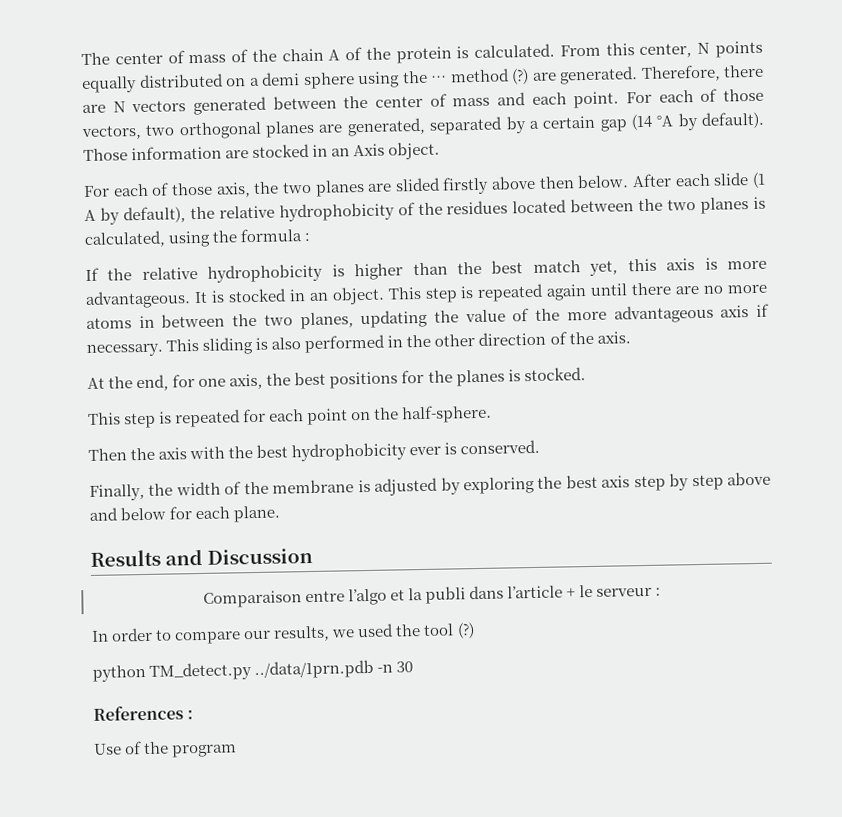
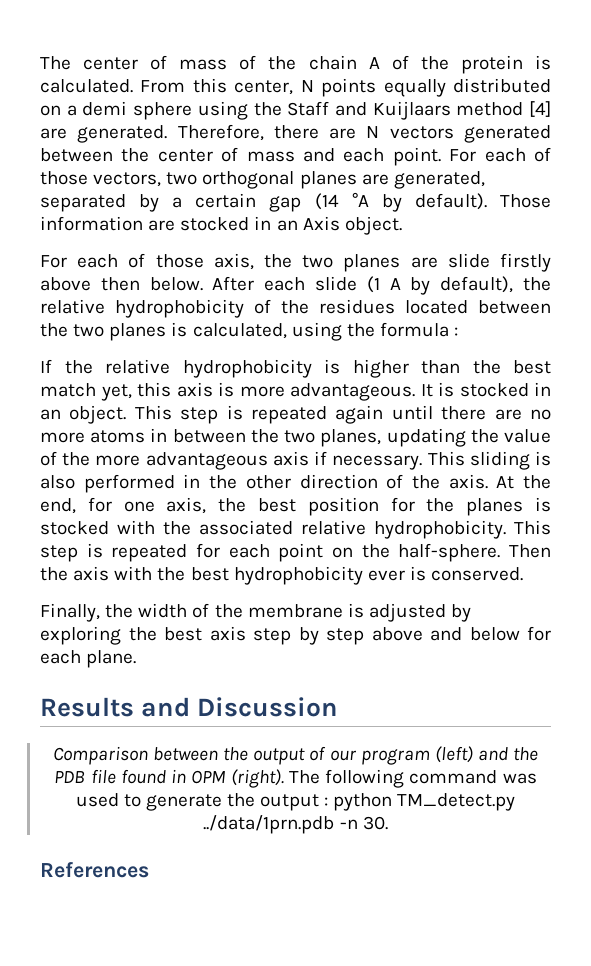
- From this center, N points equally distributed on a demi sphere using the … method (?) are generated.
+ From this center, N points equally distributed on a demi sphere using the Staff and Kuijlaars method [4] are generated.
- For each of those axis, the two planes are slided firstly above then below.
+ For each of those axis, the two planes are slide firstly above then below.
- This sliding is also performed in the other direction of the axis.
- At the end, for one axis, the best positions for the planes is stocked.
- This step is repeated for each point on the half-sphere.
- Then the axis with the best hydrophobicity ever is conserved.
+ This sliding is also performed in the other direction of the axis. At the end, for one axis, the best position for the planes is stocked with the associated relative hydrophobicity. This step is repeated for each point on the half-sphere. Then the axis with the best hydrophobicity ever is conserved.
- Comparaison entre l’algo et la publi dans l’article + le serveur :
- In order to compare our results, we used the tool (?)
- python TM_detect.py ../data/1prn.pdb -n 30
+ Comparison between the output of our program (left) and the PDB file found in OPM (right). The following command was used to generate the output : python TM_detect.py ../data/1prn.pdb -n 30.
- References :
- Use of the program
+ References

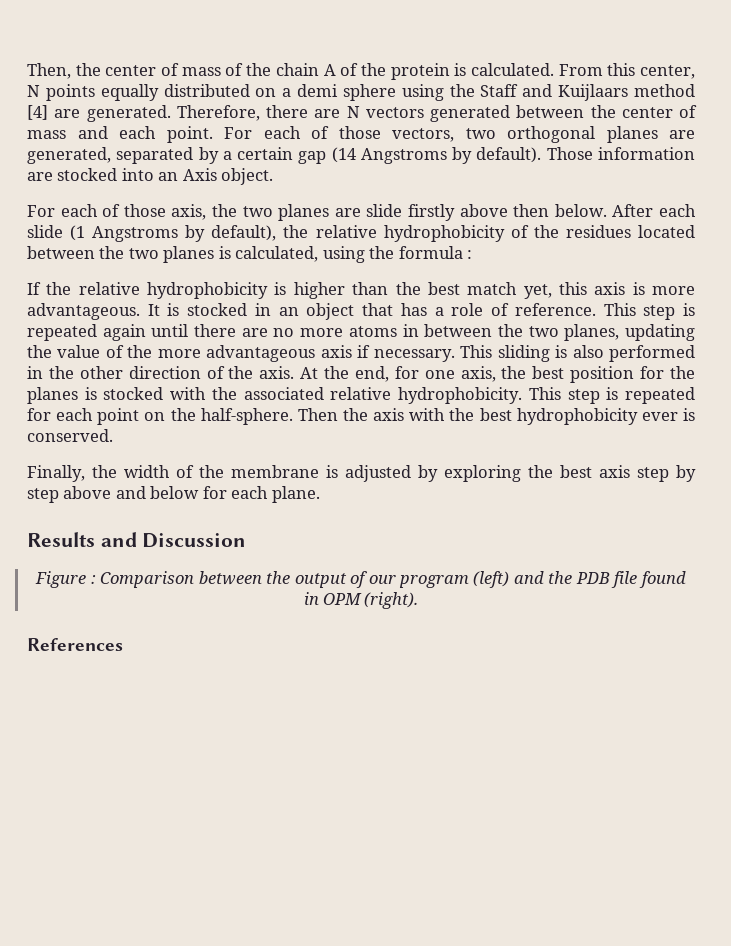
- The center of mass of the chain A of the protein is calculated.
+ Then, the center of mass of the chain A of the protein is calculated.
- For each of those vectors, two orthogonal planes are generated, separated by a certain gap (14 °A by default).
+ For each of those vectors, two orthogonal planes are generated, separated by a certain gap (14 Angstroms by default).
- Those information are stocked in an Axis object.
+ Those information are stocked into an Axis object.
- After each slide (1 A by default), the relative hydrophobicity of the residues located between the two planes is calculated, using the formula :
+ After each slide (1 Angstroms by default), the relative hydrophobicity of the residues located between the two planes is calculated, using the formula :
- It is stocked in an object.
+ It is stocked in an object that has a role of reference.
- Comparison between the output of our program (left) and the PDB file found in OPM (right). The following command was used to generate the output : python TM_detect.py ../data/1prn.pdb -n 30.
+ Figure : Comparison between the output of our program (left) and the PDB file found in OPM (right).

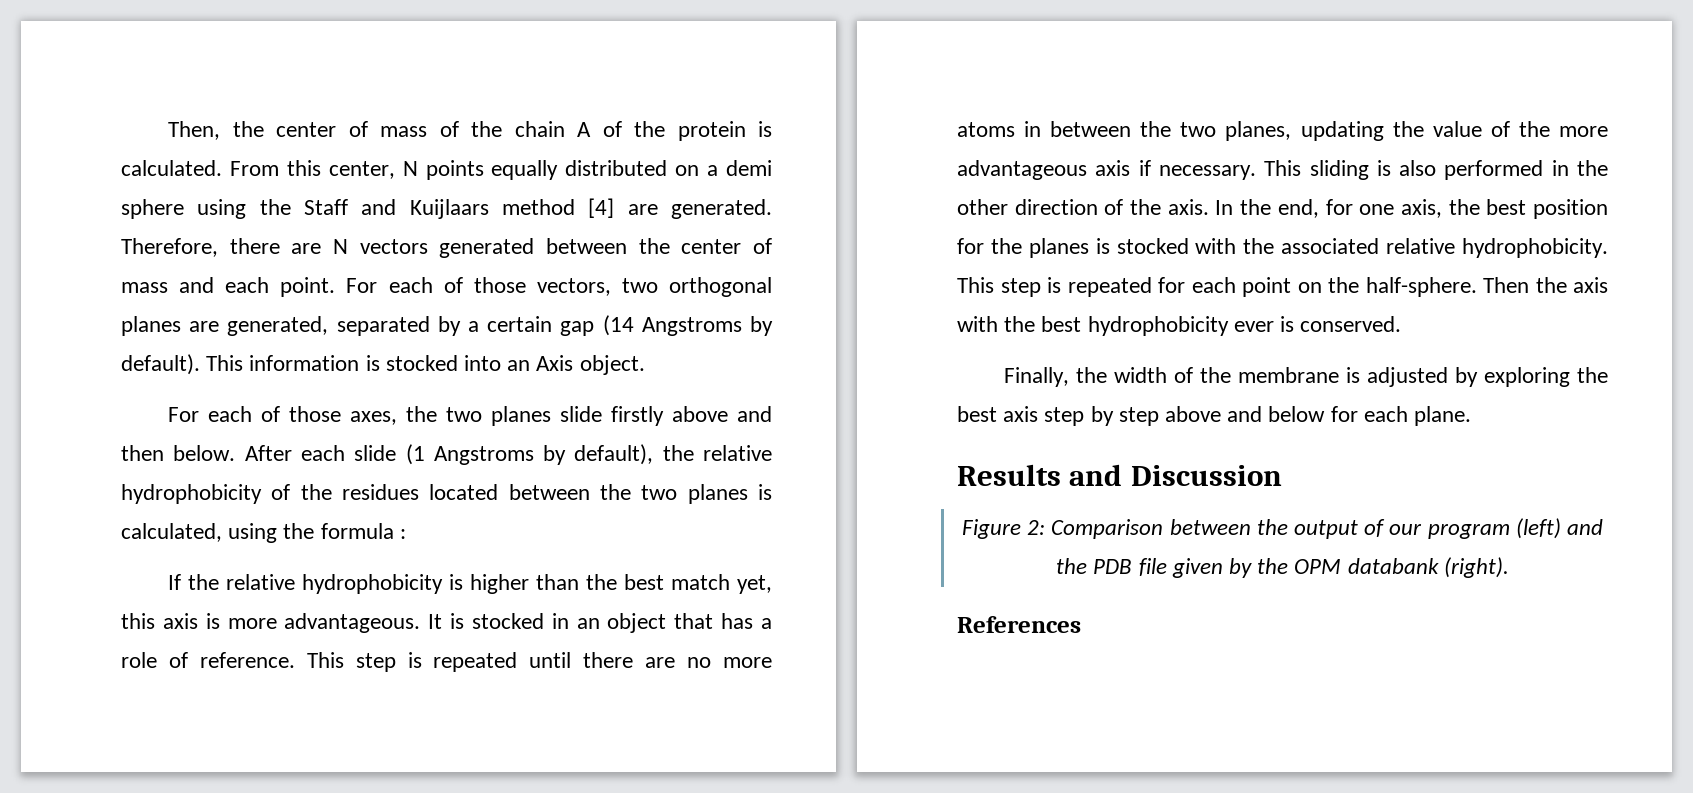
- Those information are stocked into an Axis object.
+ This information is stocked into an Axis object.
- For each of those axis, the two planes are slide firstly above then below.
+ For each of those axes, the two planes slide firstly above and then below.
- This step is repeated again until there are no more atoms in between the two planes, updating the value of the more advantageous axis if necessary.
+ This step is repeated until there are no more atoms in between the two planes, updating the value of the more advantageous axis if necessary.
- At the end, for one axis, the best position for the planes is stocked with the associated relative hydrophobicity.
+ In the end, for one axis, the best position for the planes is stocked with the associated relative hydrophobicity.
- Figure : Comparison between the output of our program (left) and the PDB file found in OPM (right).
+ Figure 2: Comparison between the output of our program (left) and the PDB file given by the OPM databank (right).

